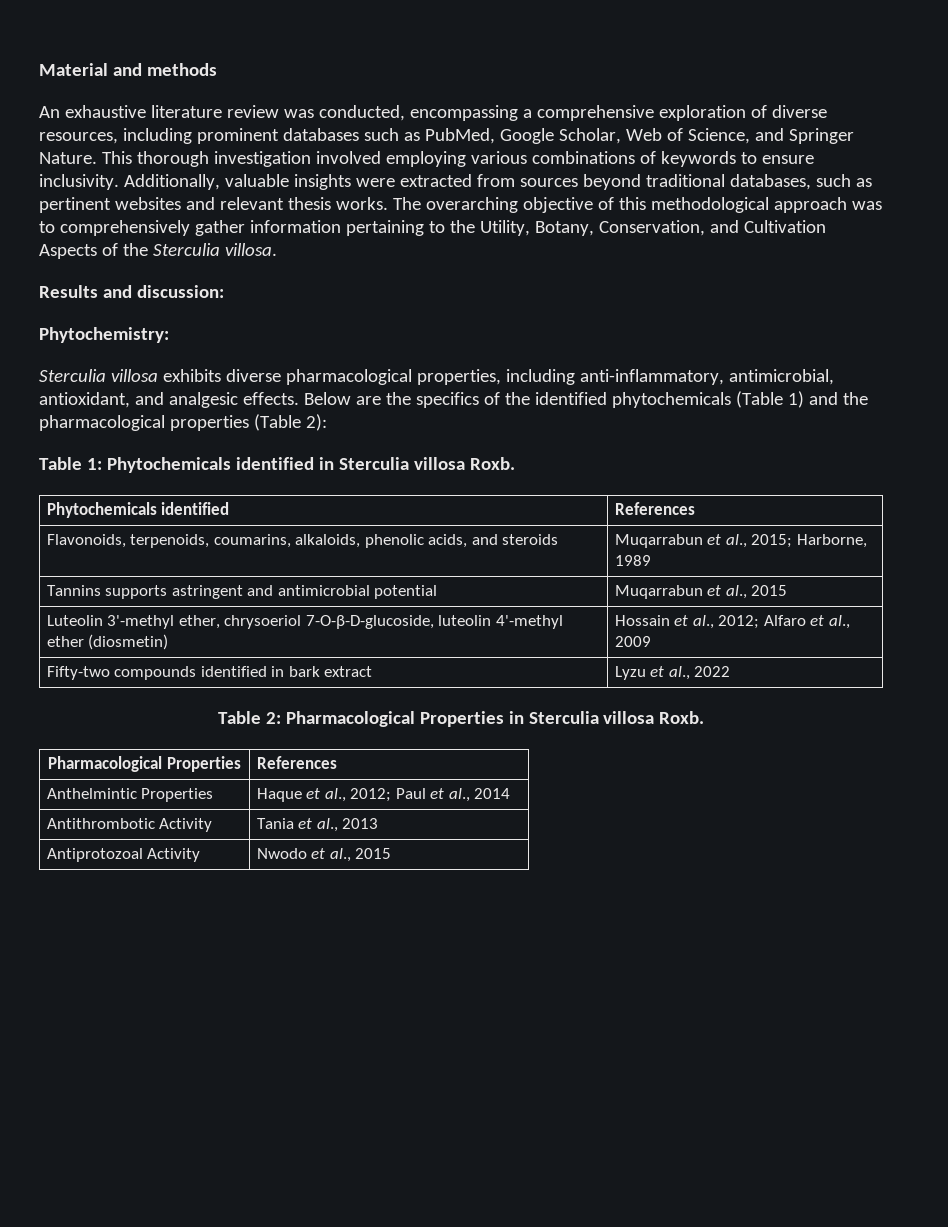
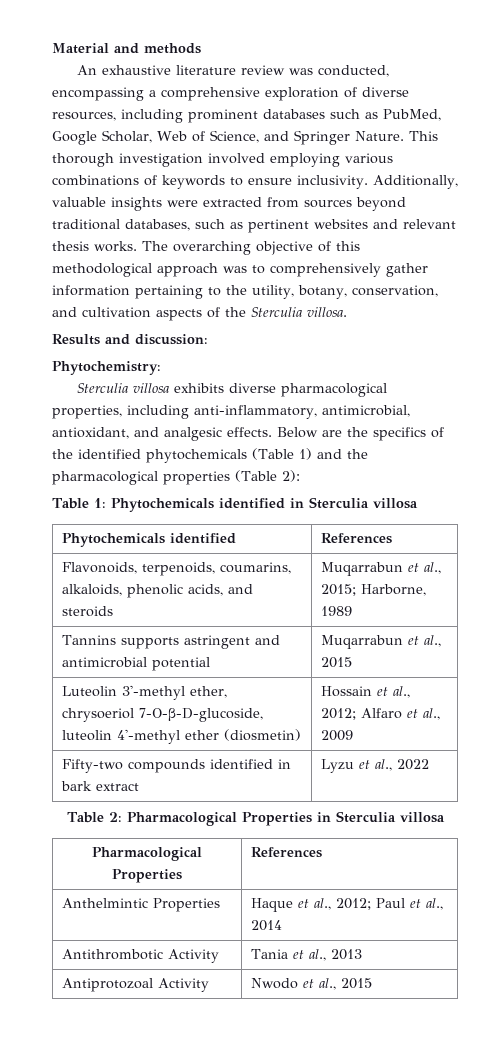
- The overarching objective of this methodological approach was to comprehensively gather information pertaining to the Utility, Botany, Conservation, and Cultivation Aspects of the Sterculia villosa.
+ The overarching objective of this methodological approach was to comprehensively gather information pertaining to the utility, botany, conservation, and cultivation aspects of the Sterculia villosa.
- Table 1: Phytochemicals identified in Sterculia villosa Roxb.
+ Table 1: Phytochemicals identified in Sterculia villosa
- Table 2: Pharmacological Properties in Sterculia villosa Roxb.
+ Table 2: Pharmacological Properties in Sterculia villosa

